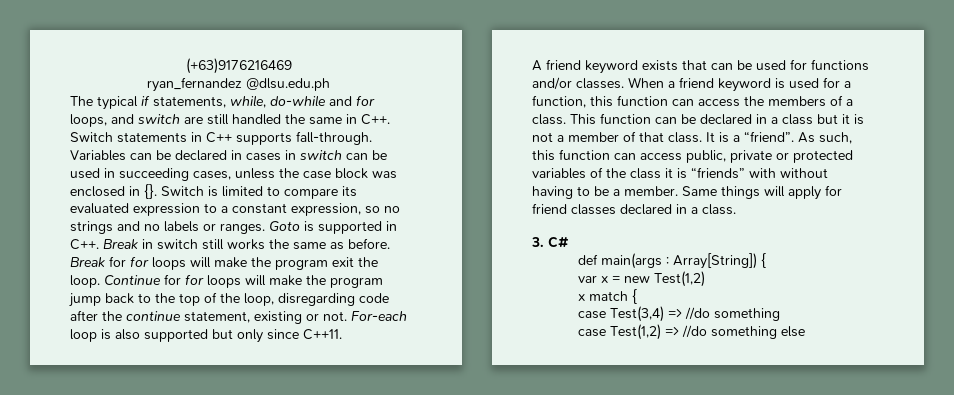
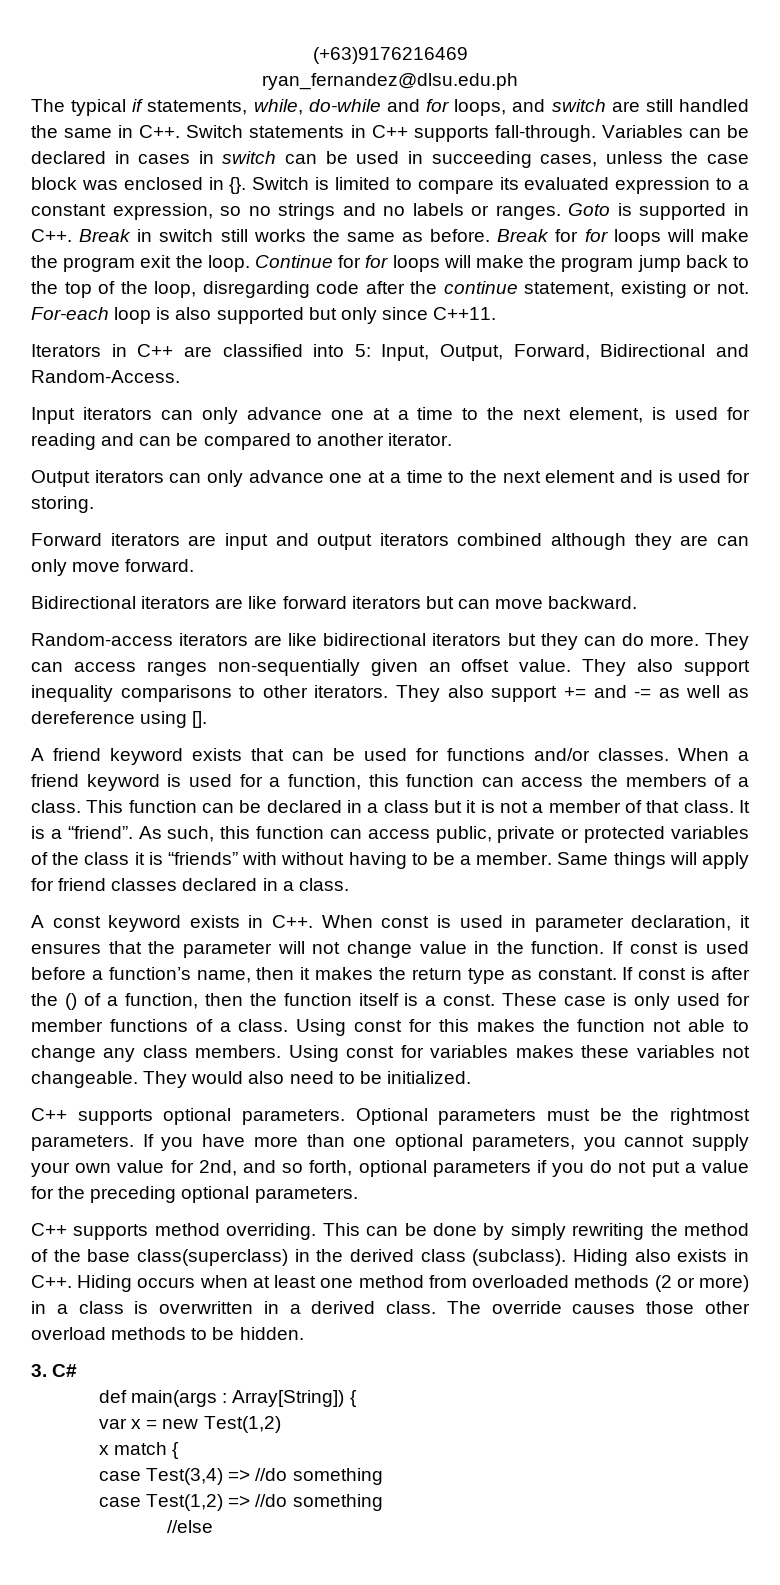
- ryan_fernandez @dlsu.edu.ph
+ ryan_fernandez@dlsu.edu.ph
+ Iterators in C++ are classified into 5: Input, Output, Forward, Bidirectional and Random-Access.
+ Input iterators can only advance one at a time to the next element, is used for reading and can be compared to another iterator.
+ Output iterators can only advance one at a time to the next element and is used for storing.
+ Forward iterators are input and output iterators combined although they are can only move forward.
+ Bidirectional iterators are like forward iterators but can move backward.
+ Random-access iterators are like bidirectional iterators but they can do more. They can access ranges non-sequentially given an offset value. They also support inequality comparisons to other iterators. They also support += and -= as well as dereference using [].
+ A const keyword exists in C++. When const is used in parameter declaration, it ensures that the parameter will not change value in the function. If const is used before a function’s name, then it makes the return type as constant. If const is after the () of a function, then the function itself is a const. These case is only used for member functions of a class. Using const for this makes the function not able to change any class members. Using const for variables makes these variables not changeable. They would also need to be initialized.
+ C++ supports optional parameters. Optional parameters must be the rightmost parameters. If you have more than one optional parameters, you cannot supply your own value for 2nd, and so forth, optional parameters if you do not put a value for the preceding optional parameters.
+ C++ supports method overriding. This can be done by simply rewriting the method of the base class(superclass) in the derived class (subclass). Hiding also exists in C++. Hiding occurs when at least one method from overloaded methods (2 or more) in a class is overwritten in a derived class. The override causes those other overload methods to be hidden.
- case Test(1,2) => //do something else
+ case Test(1,2) => //do something
+ //else

